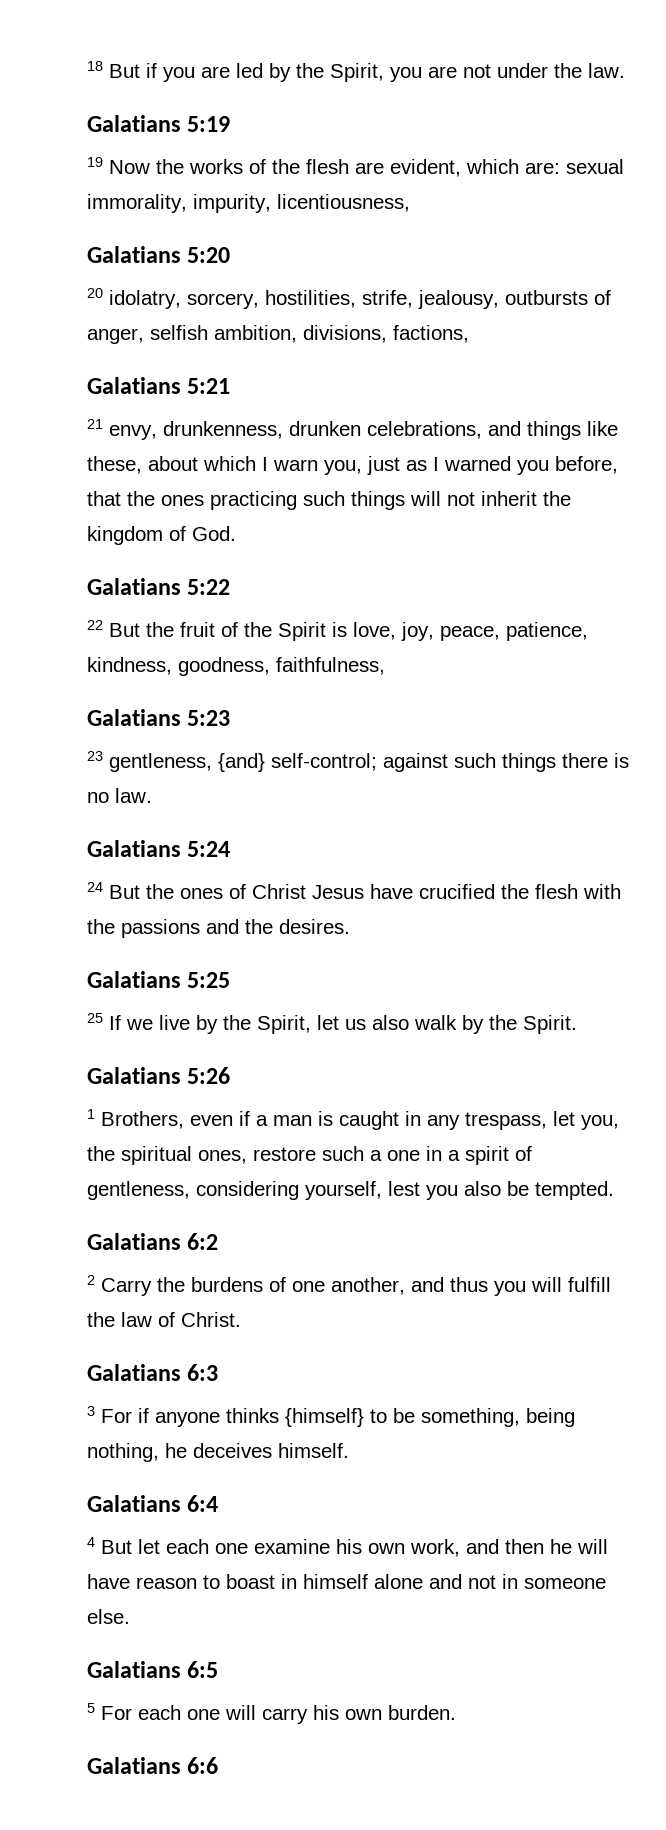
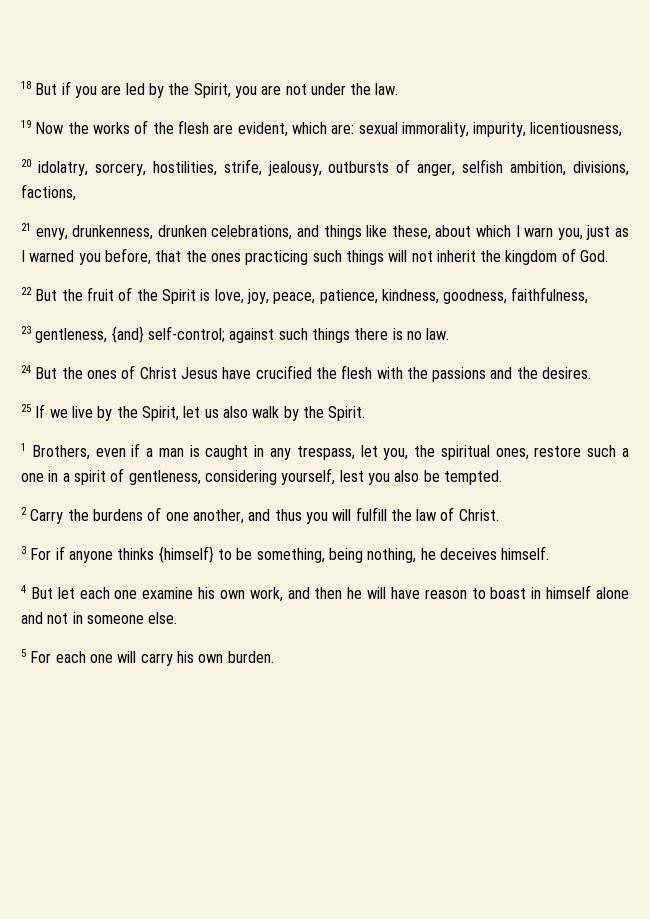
- Galatians 5:19
- Galatians 5:20
- Galatians 5:21
- Galatians 5:22
- Galatians 5:23
- Galatians 5:24
- Galatians 5:25
- Galatians 5:26
- Galatians 6:2
- Galatians 6:3
- Galatians 6:4
- Galatians 6:5
- Galatians 6:6

